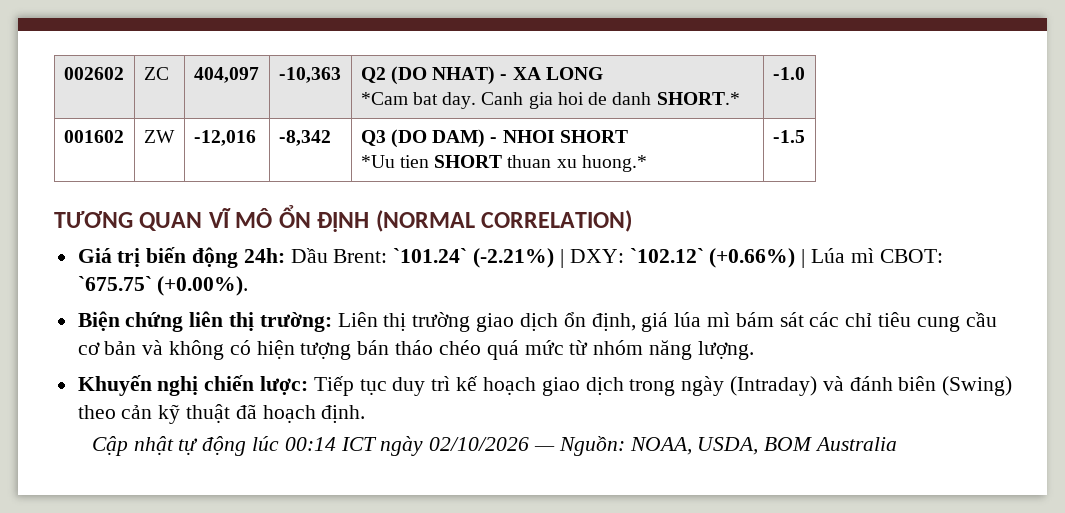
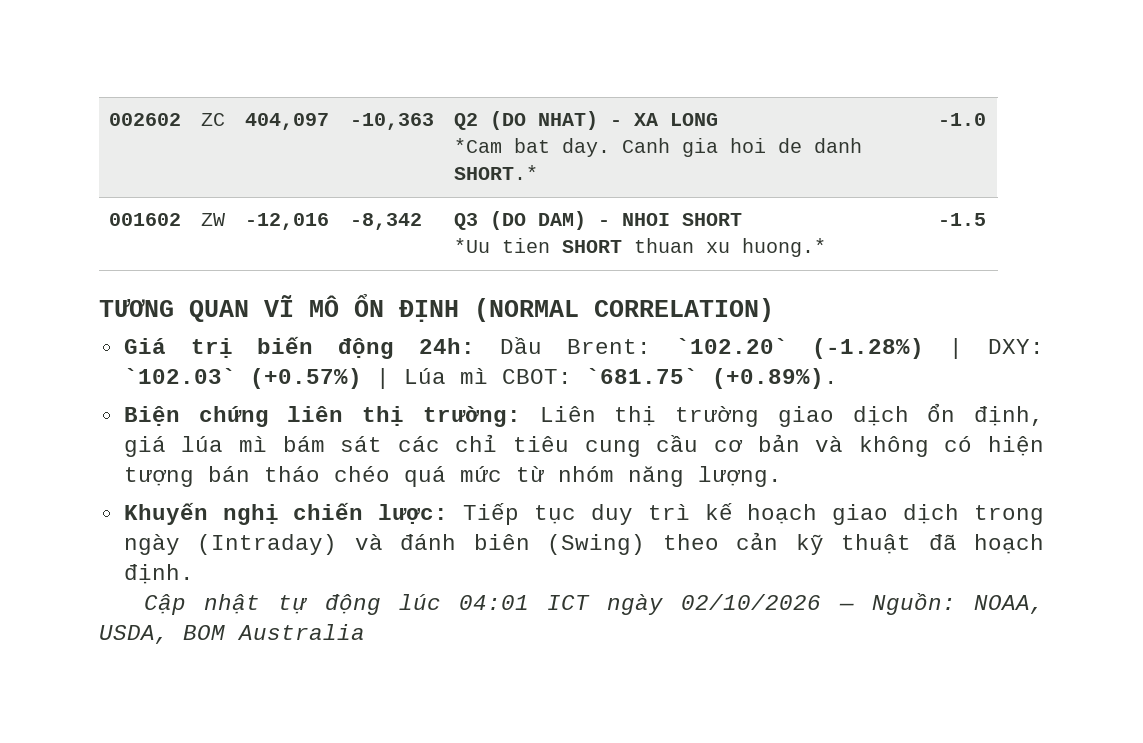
- Giá trị biến động 24h: Dầu Brent: `101.24` (-2.21%) | DXY: `102.12` (+0.66%) | Lúa mì CBOT: `675.75` (+0.00%).
+ Giá trị biến động 24h: Dầu Brent: `102.20` (-1.28%) | DXY: `102.03` (+0.57%) | Lúa mì CBOT: `681.75` (+0.89%).
- Cập nhật tự động lúc 00:14 ICT ngày 02/10/2026 — Nguồn: NOAA, USDA, BOM Australia
+ Cập nhật tự động lúc 04:01 ICT ngày 02/10/2026 — Nguồn: NOAA, USDA, BOM Australia

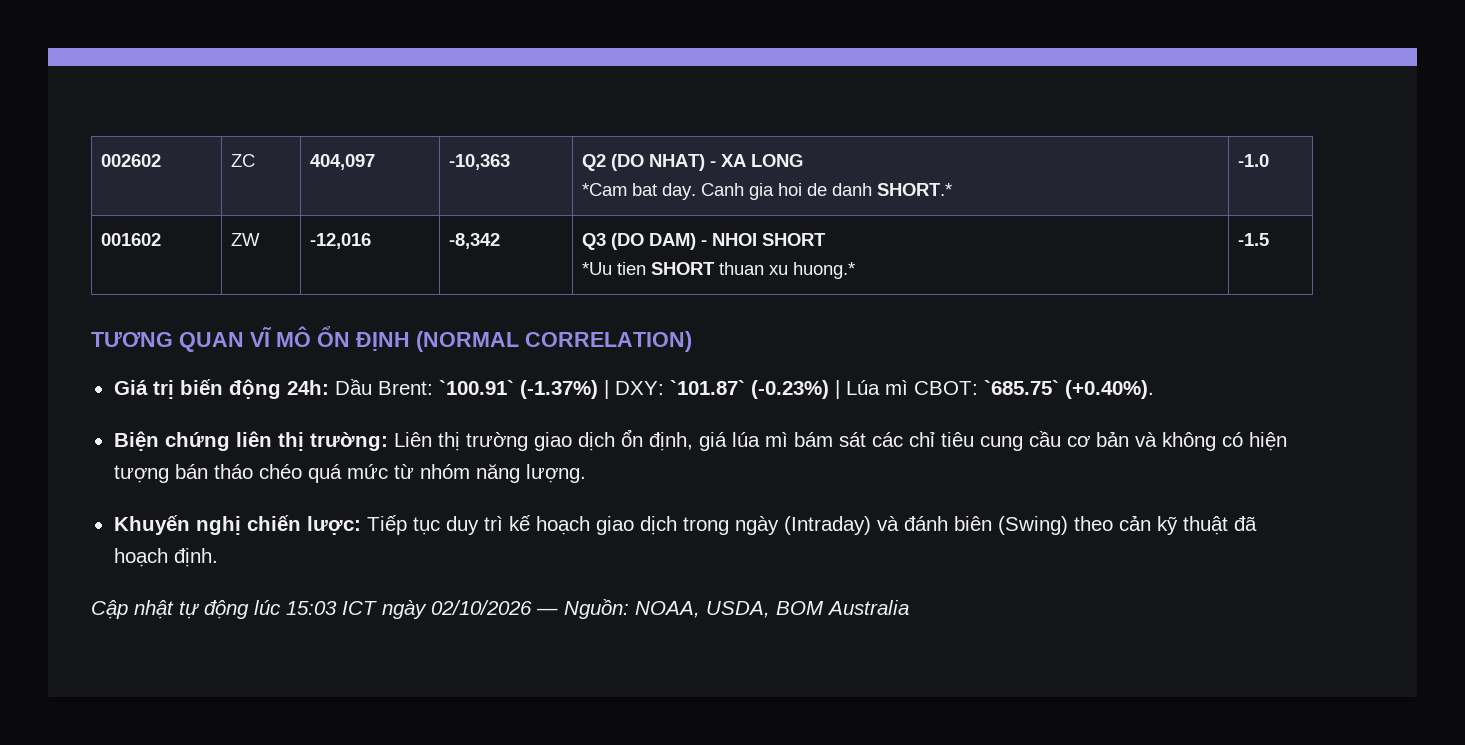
- Giá trị biến động 24h: Dầu Brent: `102.20` (-1.28%) | DXY: `102.03` (+0.57%) | Lúa mì CBOT: `681.75` (+0.89%).
+ Giá trị biến động 24h: Dầu Brent: `100.91` (-1.37%) | DXY: `101.87` (-0.23%) | Lúa mì CBOT: `685.75` (+0.40%).
- Cập nhật tự động lúc 04:01 ICT ngày 02/10/2026 — Nguồn: NOAA, USDA, BOM Australia
+ Cập nhật tự động lúc 15:03 ICT ngày 02/10/2026 — Nguồn: NOAA, USDA, BOM Australia

